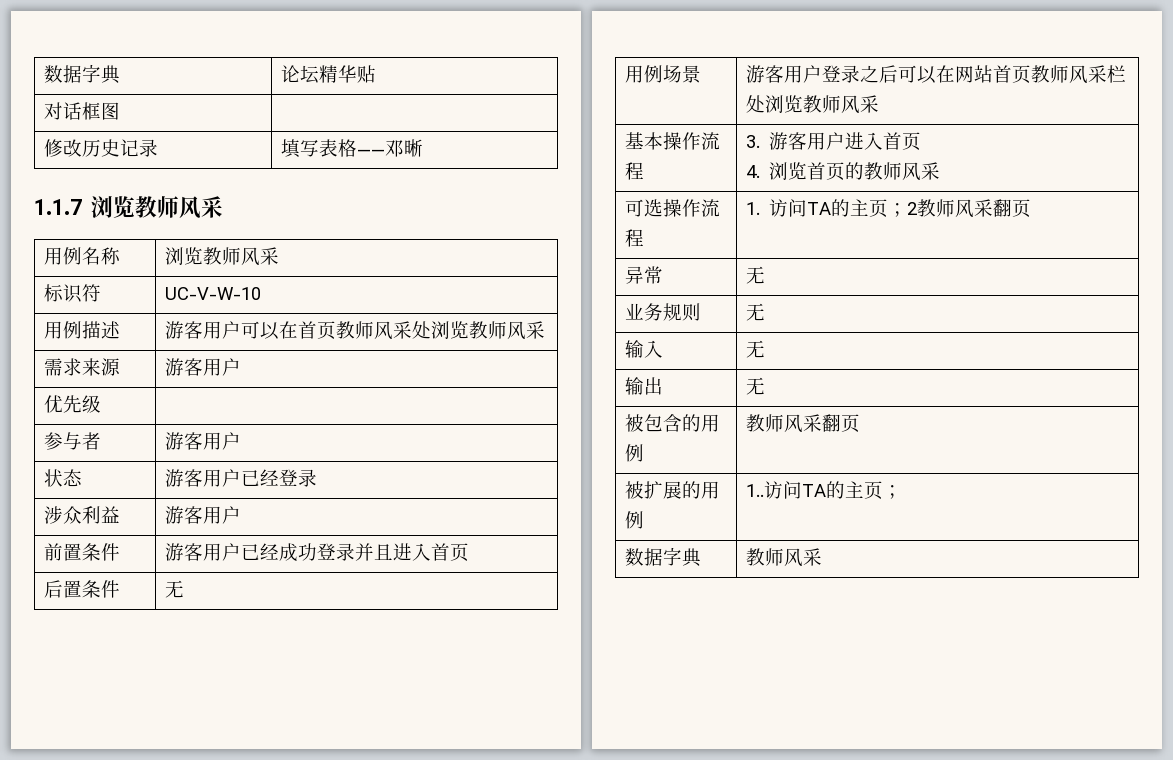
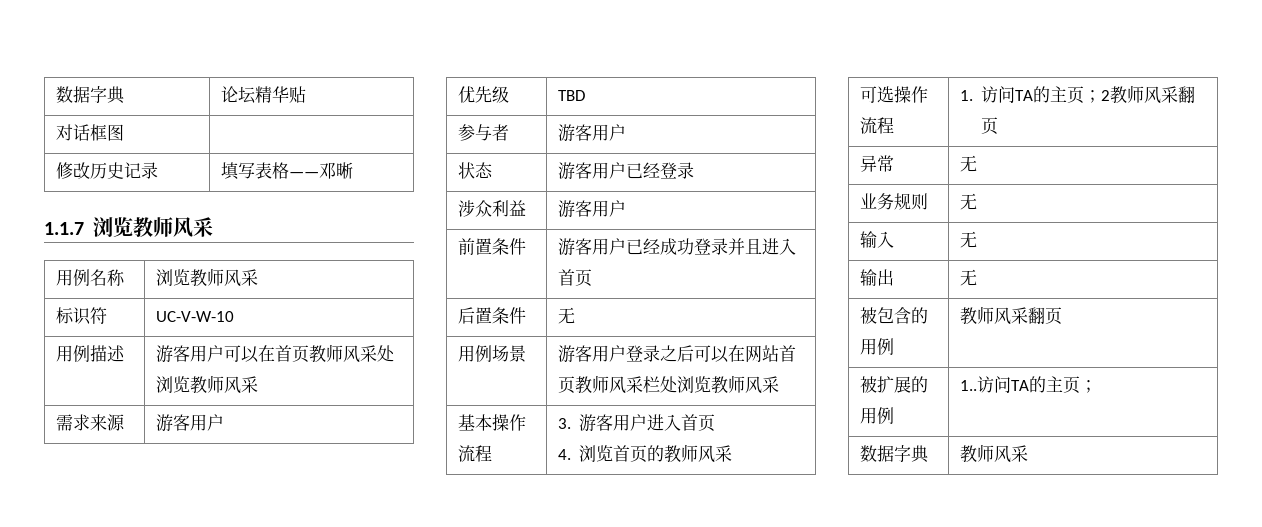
- 优先级 |
+ 优先级 | TBD

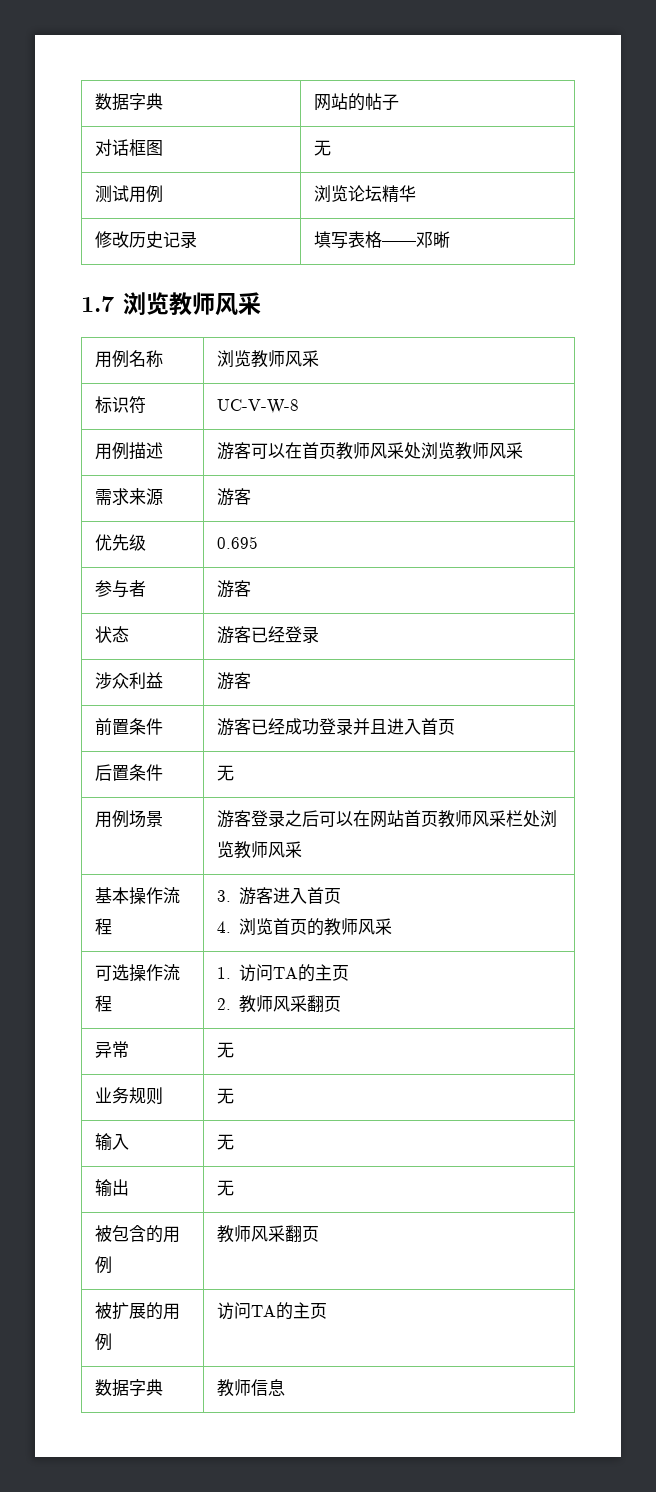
- 数据字典 | 论坛精华贴
+ 数据字典 | 网站的帖子
- 对话框图 |
+ 对话框图 | 无
+ 测试用例 | 浏览论坛精华
- 1.1.7浏览教师风采
+ 1.7浏览教师风采
- 标识符 | UC-V-W-10
+ 标识符 | UC-V-W-8
- 用例描述 | 游客用户可以在首页教师风采处浏览教师风采
+ 用例描述 | 游客可以在首页教师风采处浏览教师风采
- 需求来源 | 游客用户
+ 需求来源 | 游客
- 优先级 | TBD
+ 优先级 | 0.695
- 参与者 | 游客用户
+ 参与者 | 游客
- 状态 | 游客用户已经登录
+ 状态 | 游客已经登录
- 涉众利益 | 游客用户
+ 涉众利益 | 游客
- 前置条件 | 游客用户已经成功登录并且进入首页
+ 前置条件 | 游客已经成功登录并且进入首页
- 用例场景 | 游客用户登录之后可以在网站首页教师风采栏处浏览教师风采
+ 用例场景 | 游客登录之后可以在网站首页教师风采栏处浏览教师风采
- 基本操作流程 | 3.游客用户进入首页
+ 基本操作流程 | 3.游客进入首页
- 可选操作流程 | 1.访问TA的主页；2教师风采翻页
+ 可选操作流程 | 1.访问TA的主页
+ 2.教师风采翻页
- 被扩展的用例 | 1..访问TA的主页；
+ 被扩展的用例 | 访问TA的主页
- 数据字典 | 教师风采
+ 数据字典 | 教师信息

